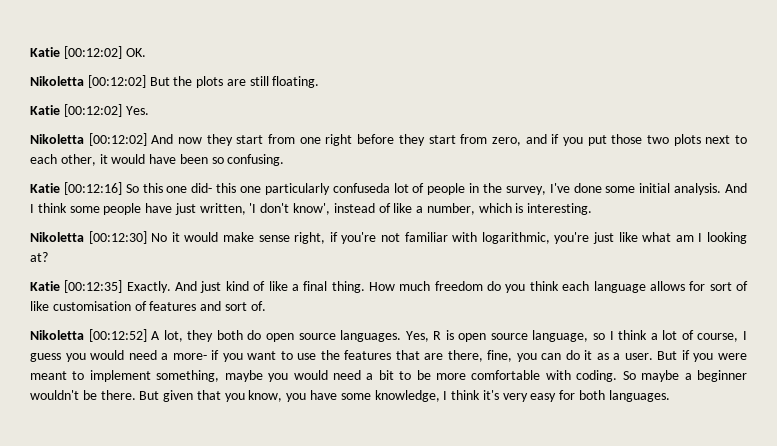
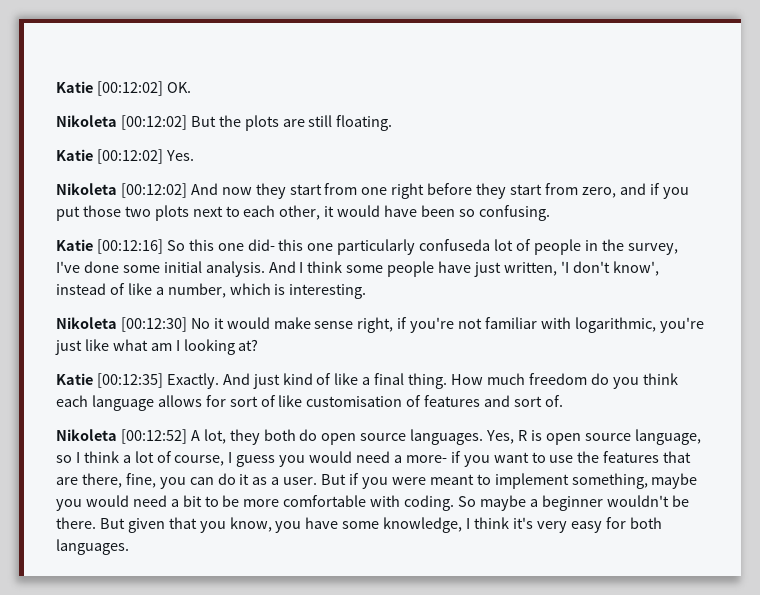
- Nikoletta [00:12:02] But the plots are still floating.
+ Nikoleta [00:12:02] But the plots are still floating.
- Nikoletta [00:12:02] And now they start from one right before they start from zero, and if you put those two plots next to each other, it would have been so confusing.
+ Nikoleta [00:12:02] And now they start from one right before they start from zero, and if you put those two plots next to each other, it would have been so confusing.
- Nikoletta [00:12:30] No it would make sense right, if you're not familiar with logarithmic, you're just like what am I looking at?
+ Nikoleta [00:12:30] No it would make sense right, if you're not familiar with logarithmic, you're just like what am I looking at?
- Nikoletta [00:12:52] A lot, they both do open source languages.
+ Nikoleta [00:12:52] A lot, they both do open source languages.

